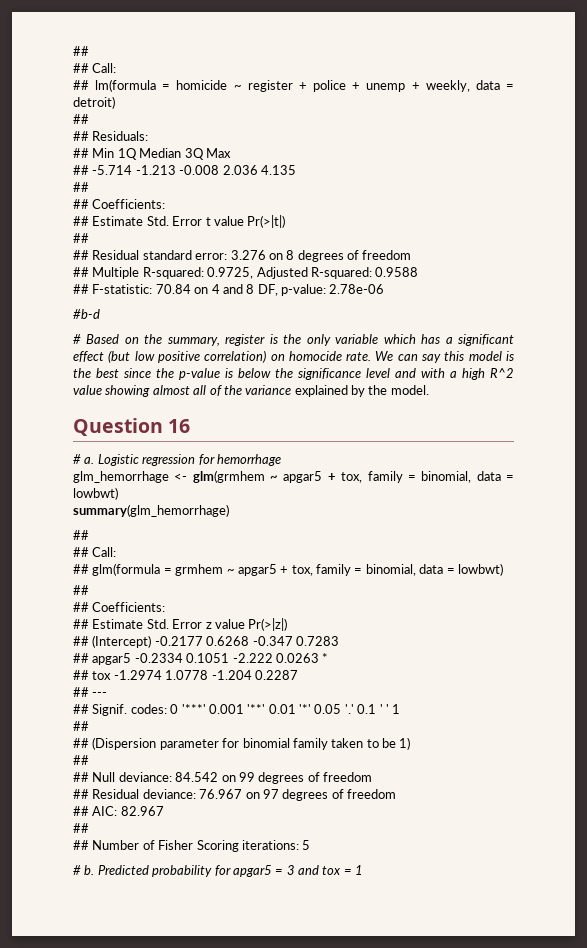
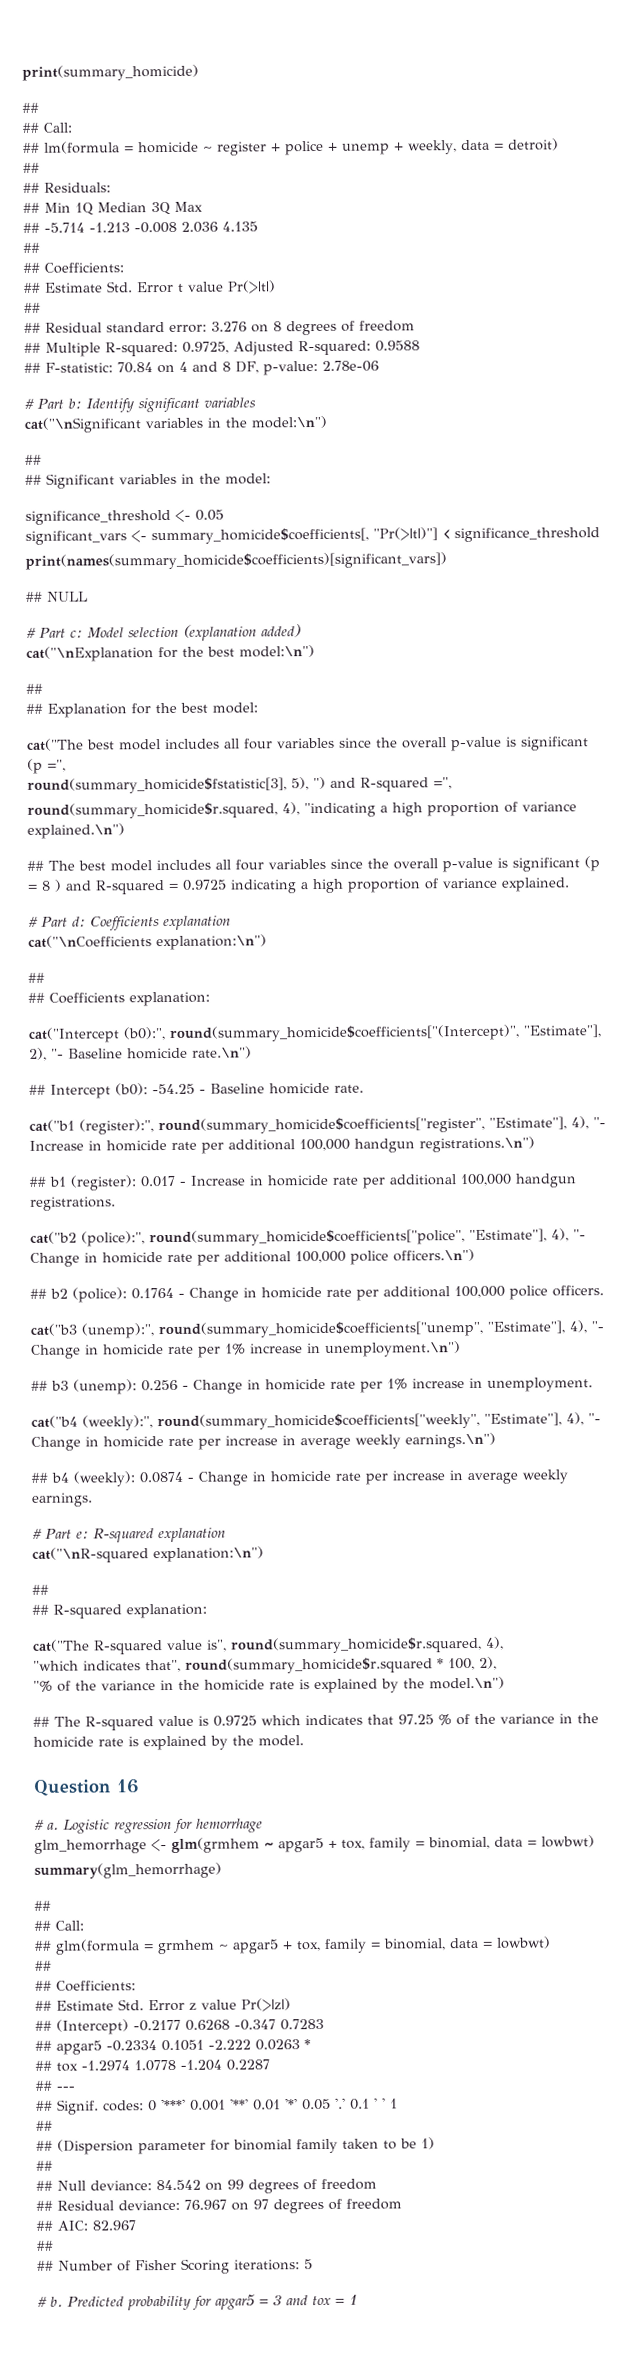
+ print(summary_homicide)
- #b-d
- # Based on the summary, register is the only variable which has a significant effect (but low positive correlation) on homocide rate. We can say this model is the best since the p-value is below the significance level and with a high R^2 value showing almost all of the variance explained by the model.
+ # Part b: Identify significant variables
+ cat("\nSignificant variables in the model:\n")
+ ##
+ ## Significant variables in the model:
+ significance_threshold <- 0.05
+ significant_vars <- summary_homicide$coefficients[, "Pr(>|t|)"] < significance_threshold
+ print(names(summary_homicide$coefficients)[significant_vars])
+ ## NULL
+ # Part c: Model selection (explanation added)
+ cat("\nExplanation for the best model:\n")
+ ##
+ ## Explanation for the best model:
+ cat("The best model includes all four variables since the overall p-value is significant (p =",
+ round(summary_homicide$fstatistic[3], 5), ") and R-squared =",
+ round(summary_homicide$r.squared, 4), "indicating a high proportion of variance explained.\n")
+ ## The best model includes all four variables since the overall p-value is significant (p = 8 ) and R-squared = 0.9725 indicating a high proportion of variance explained.
+ # Part d: Coefficients explanation
+ cat("\nCoefficients explanation:\n")
+ ##
+ ## Coefficients explanation:
+ cat("Intercept (b0):", round(summary_homicide$coefficients["(Intercept)", "Estimate"], 2), "- Baseline homicide rate.\n")
+ ## Intercept (b0): -54.25 - Baseline homicide rate.
+ cat("b1 (register):", round(summary_homicide$coefficients["register", "Estimate"], 4), "- Increase in homicide rate per additional 100,000 handgun registrations.\n")
+ ## b1 (register): 0.017 - Increase in homicide rate per additional 100,000 handgun registrations.
+ cat("b2 (police):", round(summary_homicide$coefficients["police", "Estimate"], 4), "- Change in homicide rate per additional 100,000 police officers.\n")
+ ## b2 (police): 0.1764 - Change in homicide rate per additional 100,000 police officers.
+ cat("b3 (unemp):", round(summary_homicide$coefficients["unemp", "Estimate"], 4), "- Change in homicide rate per 1% increase in unemployment.\n")
+ ## b3 (unemp): 0.256 - Change in homicide rate per 1% increase in unemployment.
+ cat("b4 (weekly):", round(summary_homicide$coefficients["weekly", "Estimate"], 4), "- Change in homicide rate per increase in average weekly earnings.\n")
+ ## b4 (weekly): 0.0874 - Change in homicide rate per increase in average weekly earnings.
+ # Part e: R-squared explanation
+ cat("\nR-squared explanation:\n")
+ ##
+ ## R-squared explanation:
+ cat("The R-squared value is", round(summary_homicide$r.squared, 4),
+ "which indicates that", round(summary_homicide$r.squared * 100, 2),
+ "% of the variance in the homicide rate is explained by the model.\n")
+ ## The R-squared value is 0.9725 which indicates that 97.25 % of the variance in the homicide rate is explained by the model.

